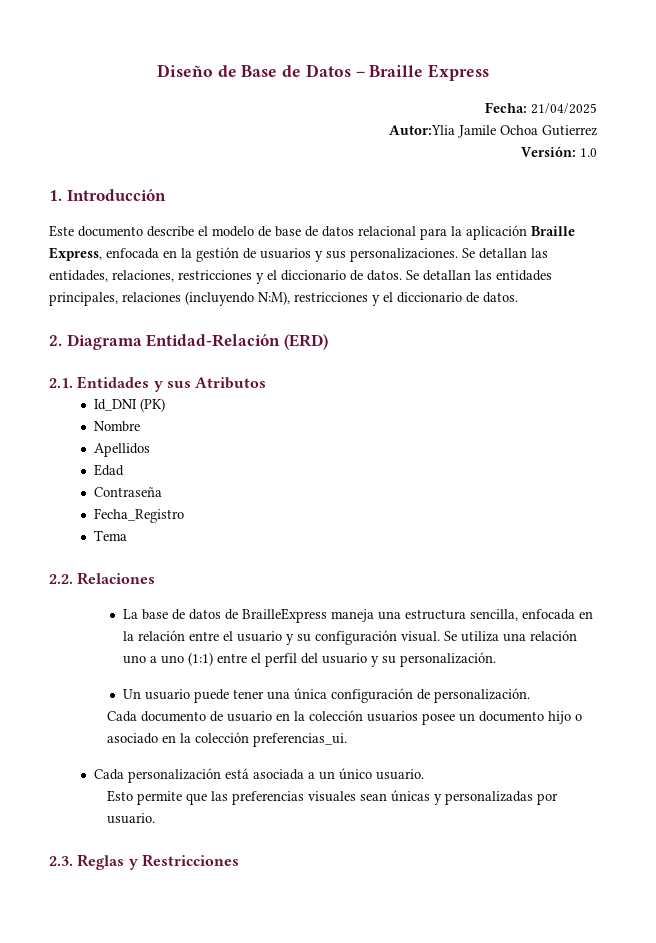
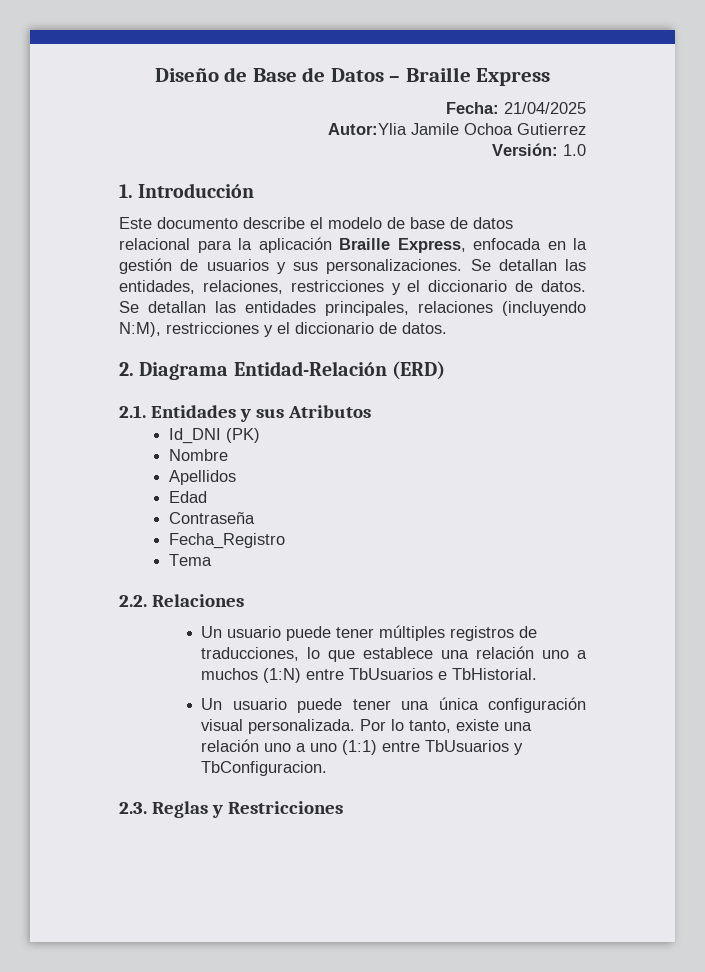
- La base de datos de BrailleExpress maneja una estructura sencilla, enfocada en la relación entre el usuario y su configuración visual. Se utiliza una relación uno a uno (1:1) entre el perfil del usuario y su personalización.
+ Un usuario puede tener múltiples registros de traducciones, lo que establece una relación uno a muchos (1:N) entre TbUsuarios e TbHistorial.
- Un usuario puede tener una única configuración de personalización.
- Cada documento de usuario en la colección usuarios posee un documento hijo o asociado en la colección preferencias_ui.
- Cada personalización está asociada a un único usuario.
- Esto permite que las preferencias visuales sean únicas y personalizadas por usuario.
+ Un usuario puede tener una única configuración visual personalizada. Por lo tanto, existe una relación uno a uno (1:1) entre TbUsuarios y TbConfiguracion.

